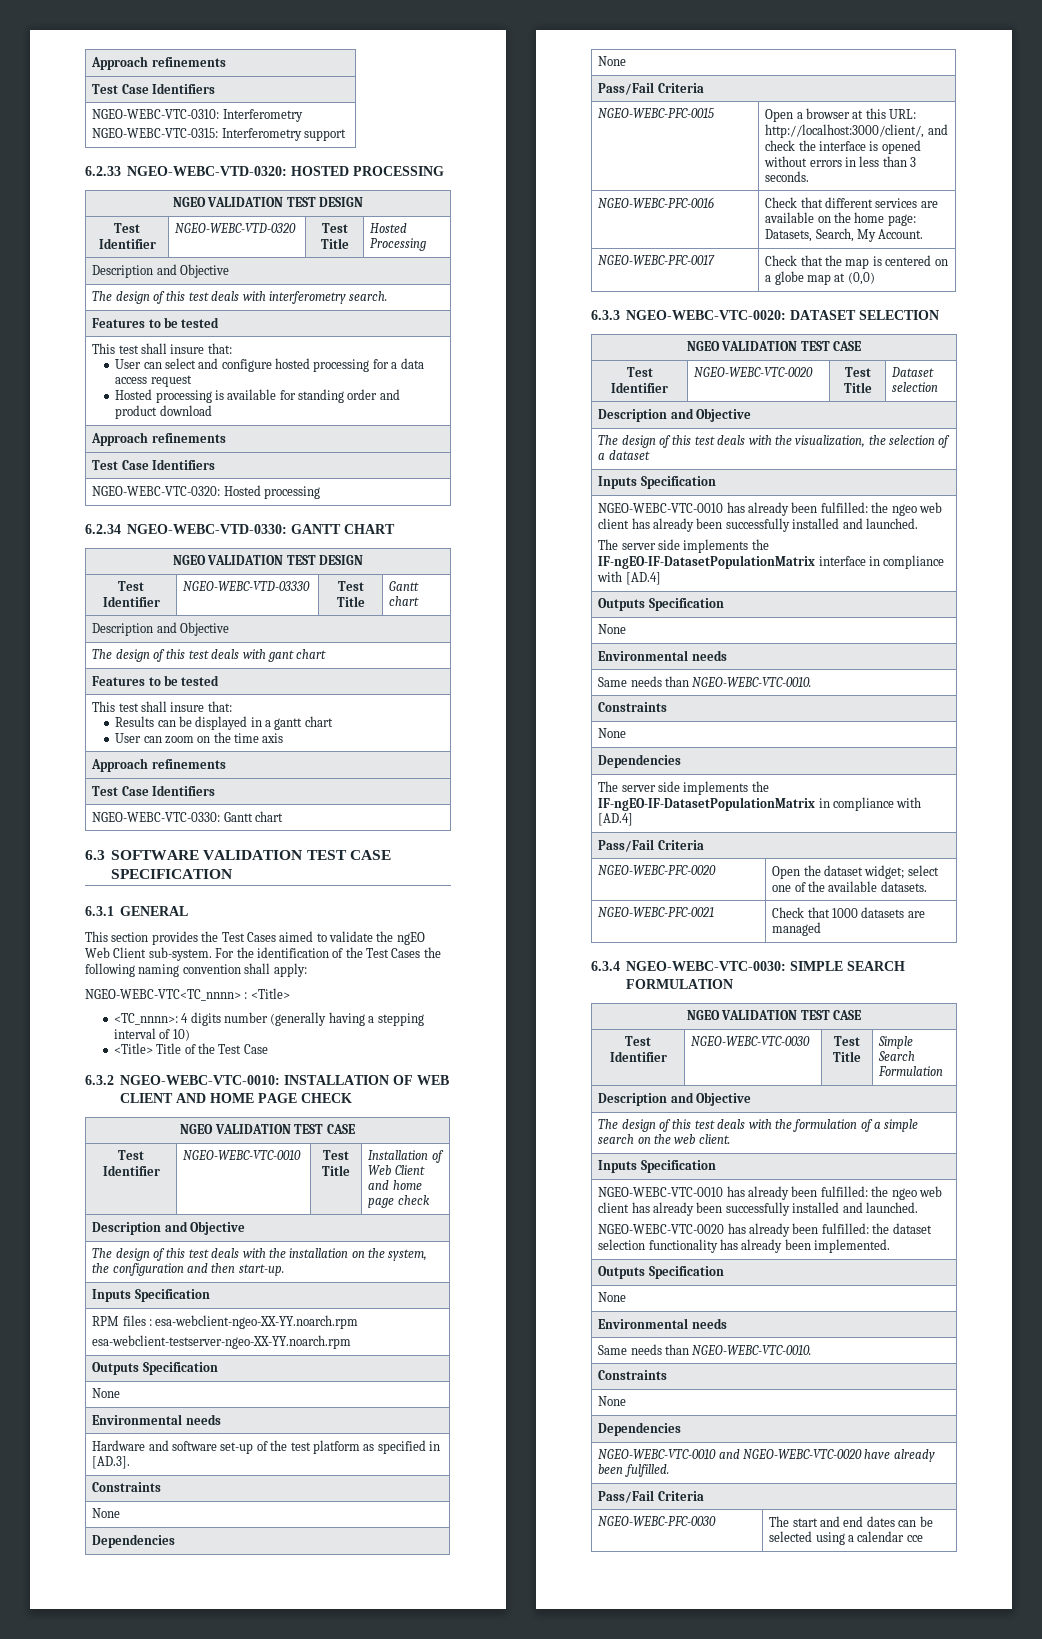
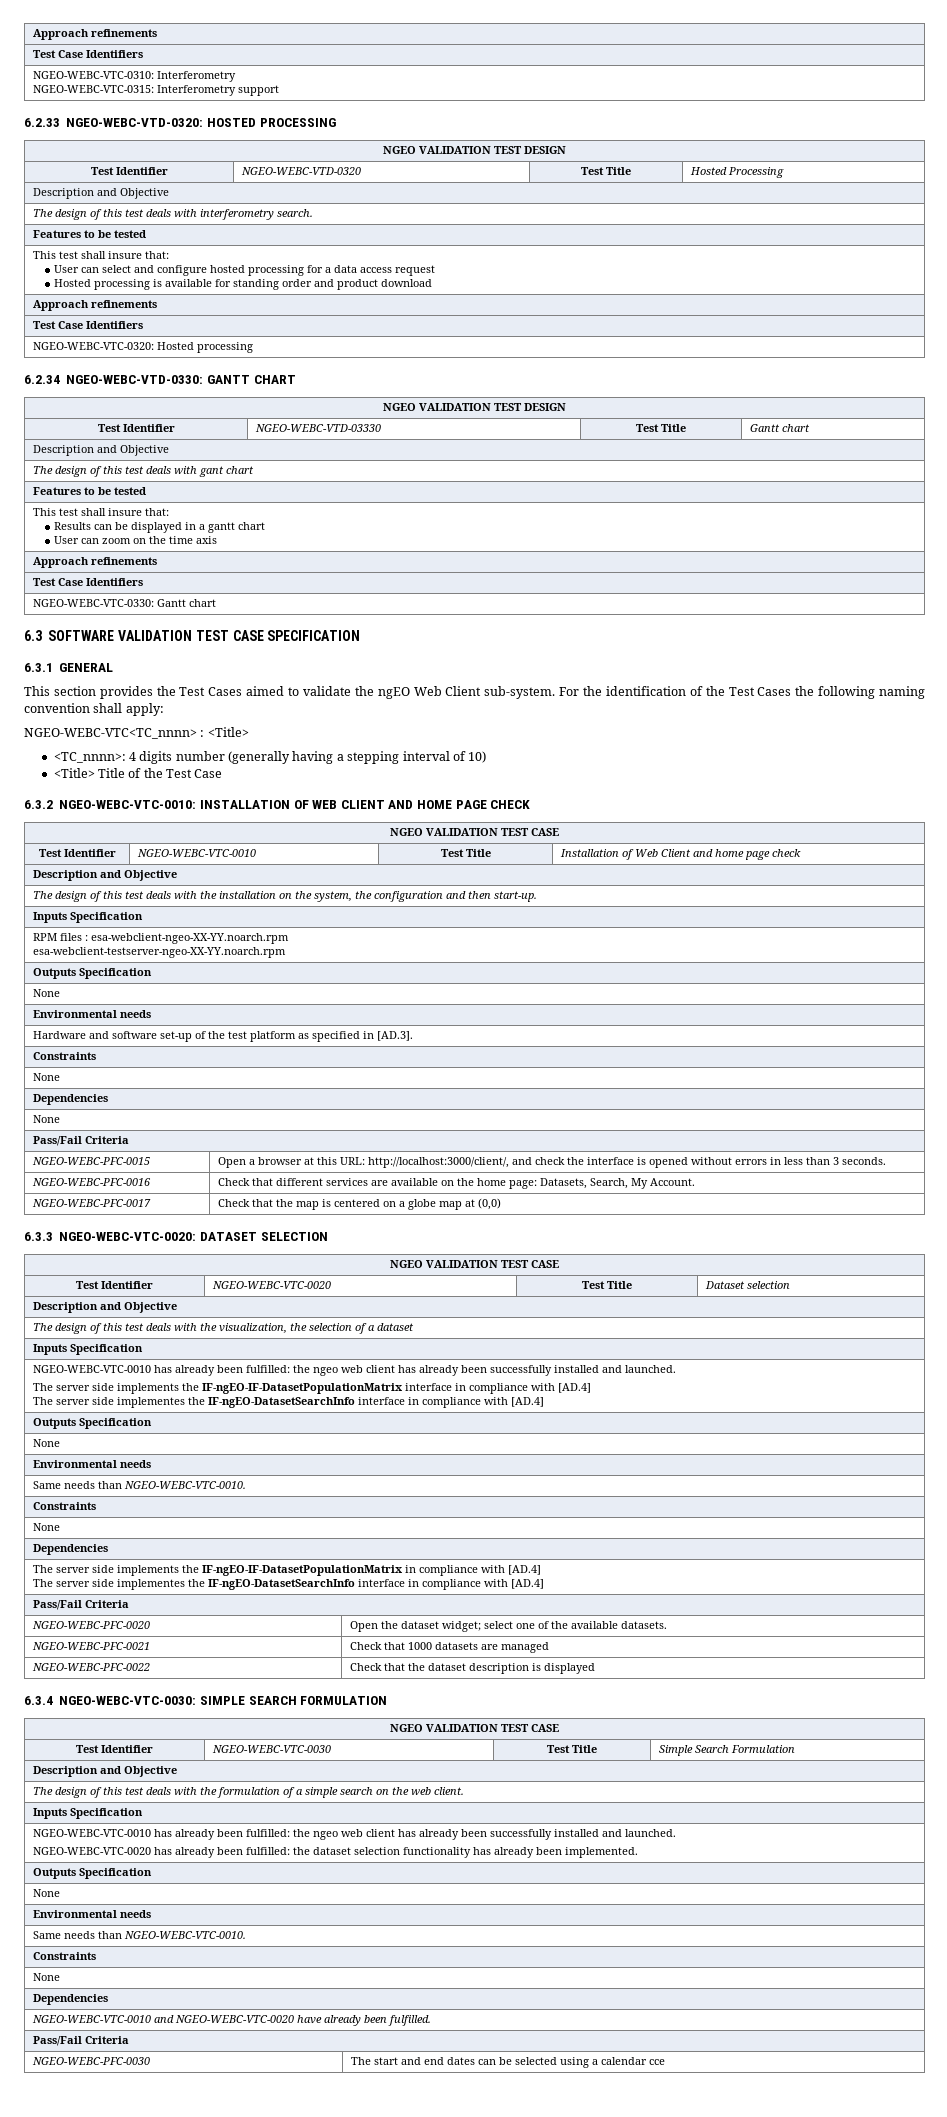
  The design of this test deals with the visualization, the selection of a dataset
  Inputs Specification
  NGEO-WEBC-VTC-0010 has already been fulfilled: the ngeo web client has already been successfully installed and launched.
  The server side implements the IF-ngEO-IF-DatasetPopulationMatrix interface in compliance with [AD.4]
+ The server side implementes the IF-ngEO-DatasetSearchInfo interface in compliance with [AD.4]
  The server side implements the IF-ngEO-IF-DatasetPopulationMatrix in compliance with [AD.4]
+ The server side implementes the IF-ngEO-DatasetSearchInfo interface in compliance with [AD.4]
+ NGEO-WEBC-PFC-0022 | Check that the dataset description is displayed

